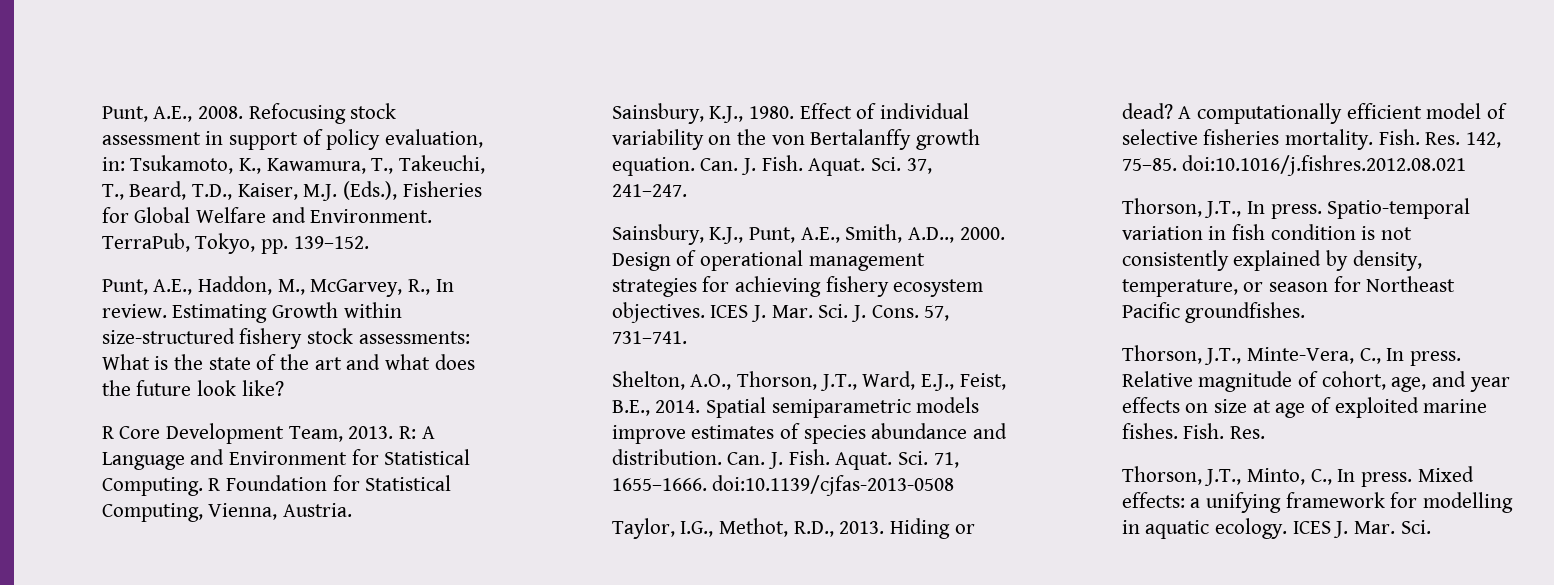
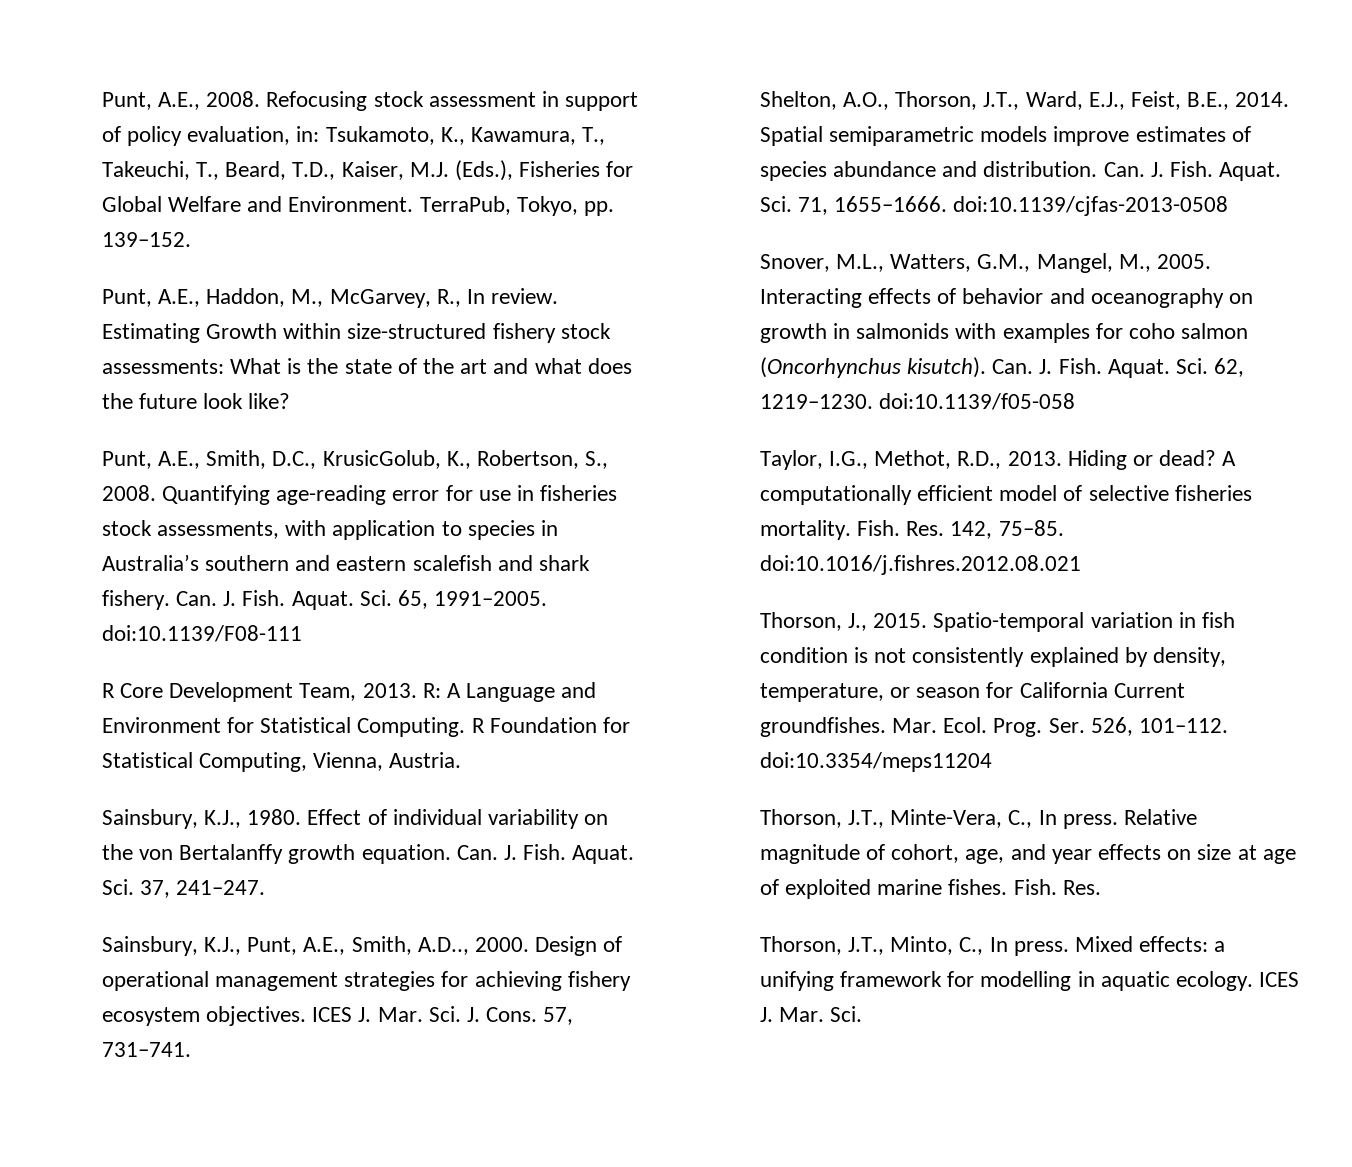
+ Punt, A.E., Smith, D.C., KrusicGolub, K., Robertson, S., 2008. Quantifying age-reading error for use in fisheries stock assessments, with application to species in Australia’s southern and eastern scalefish and shark fishery. Can. J. Fish. Aquat. Sci. 65, 1991–2005. doi:10.1139/F08-111
+ Snover, M.L., Watters, G.M., Mangel, M., 2005. Interacting effects of behavior and oceanography on growth in salmonids with examples for coho salmon (Oncorhynchus kisutch). Can. J. Fish. Aquat. Sci. 62, 1219–1230. doi:10.1139/f05-058
- Thorson, J.T., In press.
+ Thorson, J., 2015.
- Spatio-temporal variation in fish condition is not consistently explained by density, temperature, or season for Northeast Pacific groundfishes.
+ Spatio-temporal variation in fish condition is not consistently explained by density, temperature, or season for California Current groundfishes. Mar. Ecol. Prog. Ser. 526, 101–112. doi:10.3354/meps11204

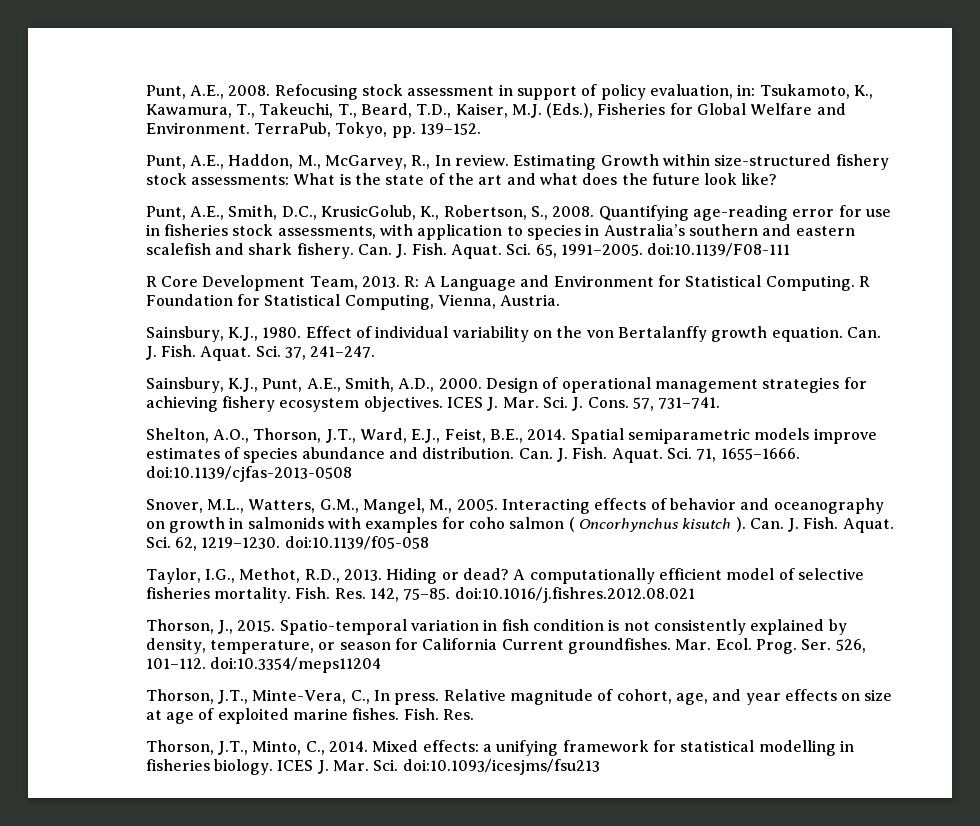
- Sainsbury, K.J., Punt, A.E., Smith, A.D.., 2000.
+ Sainsbury, K.J., Punt, A.E., Smith, A.D., 2000.
- Interacting effects of behavior and oceanography on growth in salmonids with examples for coho salmon (Oncorhynchus kisutch).
+ Interacting effects of behavior and oceanography on growth in salmonids with examples for coho salmon ( Oncorhynchus kisutch ).
- Thorson, J.T., Minto, C., In press.
+ Thorson, J.T., Minto, C., 2014.
- Mixed effects: a unifying framework for modelling in aquatic ecology. ICES J. Mar. Sci.
+ Mixed effects: a unifying framework for statistical modelling in fisheries biology. ICES J. Mar. Sci. doi:10.1093/icesjms/fsu213

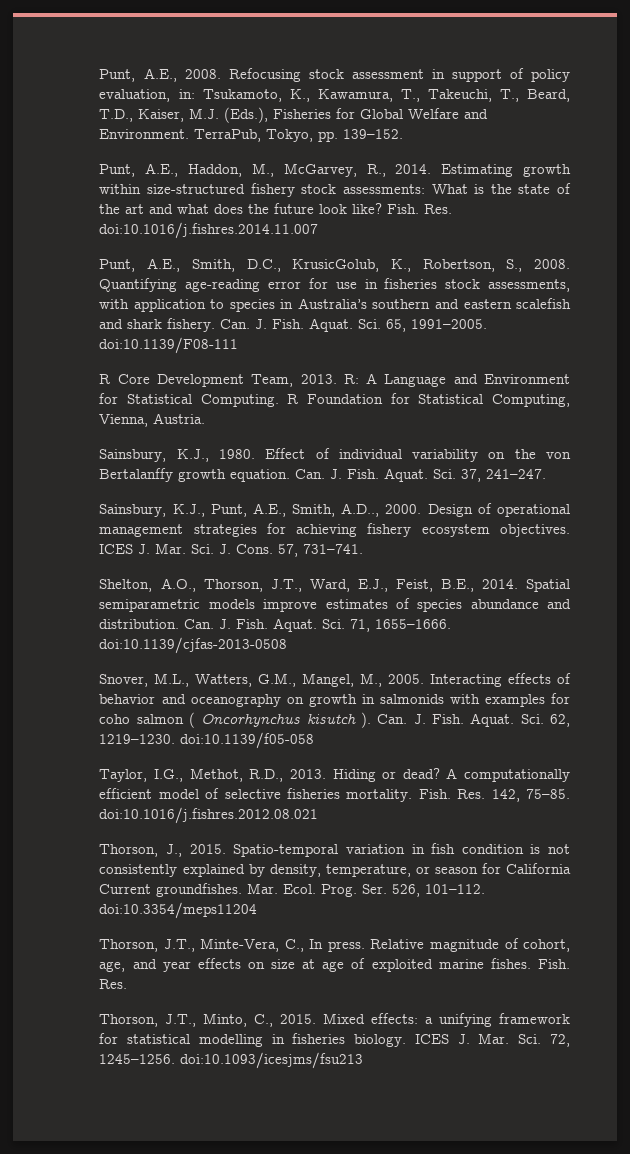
- Punt, A.E., Haddon, M., McGarvey, R., In review. Estimating Growth within size-structured fishery stock assessments: What is the state of the art and what does the future look like?
+ Punt, A.E., Haddon, M., McGarvey, R., 2014. Estimating growth within size-structured fishery stock assessments: What is the state of the art and what does the future look like? Fish. Res. doi:10.1016/j.fishres.2014.11.007
- Sainsbury, K.J., Punt, A.E., Smith, A.D., 2000.
+ Sainsbury, K.J., Punt, A.E., Smith, A.D.., 2000.
- Thorson, J.T., Minto, C., 2014.
+ Thorson, J.T., Minto, C., 2015.
- ICES J. Mar. Sci. doi:10.1093/icesjms/fsu213
+ ICES J. Mar. Sci. 72, 1245–1256. doi:10.1093/icesjms/fsu213

